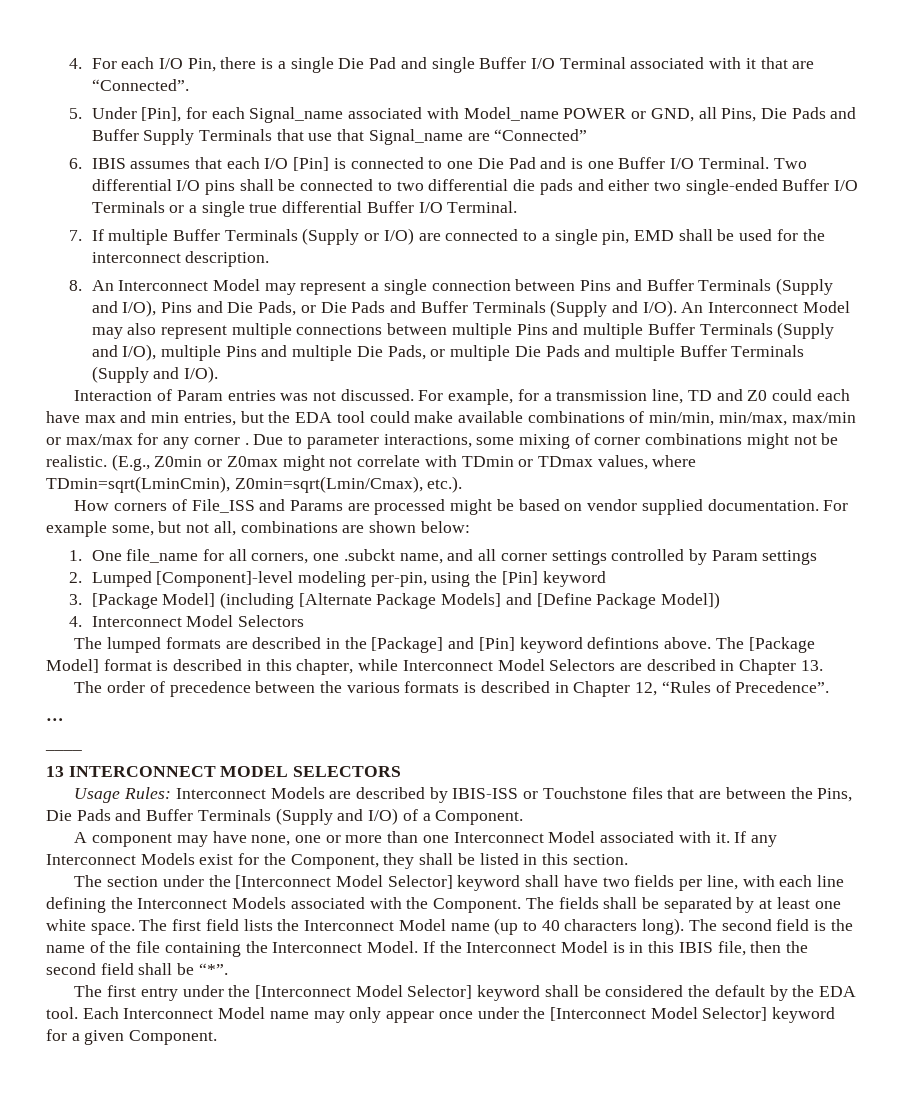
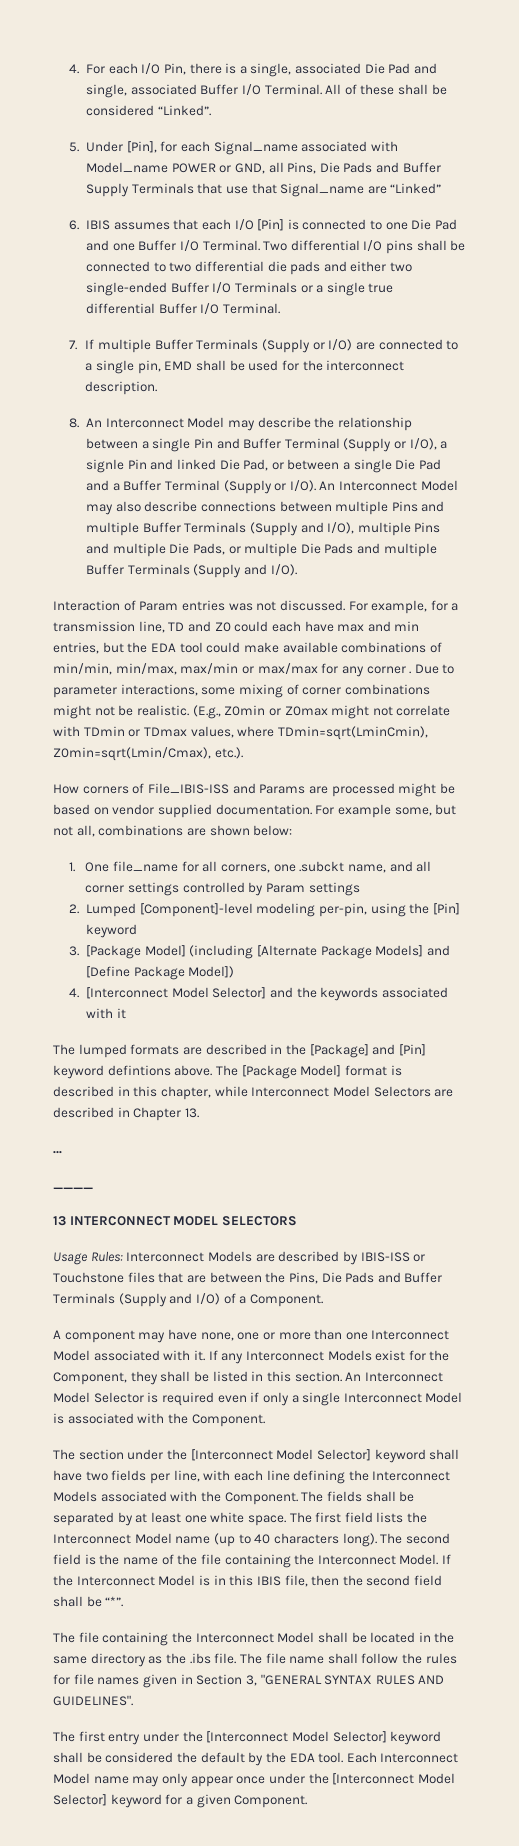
- 4. For each I/O Pin, there is a single Die Pad and single Buffer I/O Terminal associated with it that are “Connected”.
+ 4. For each I/O Pin, there is a single, associated Die Pad and single, associated Buffer I/O Terminal. All of these shall be considered “Linked”.
- 5. Under [Pin], for each Signal_name associated with Model_name POWER or GND, all Pins, Die Pads and Buffer Supply Terminals that use that Signal_name are “Connected”
+ 5. Under [Pin], for each Signal_name associated with Model_name POWER or GND, all Pins, Die Pads and Buffer Supply Terminals that use that Signal_name are “Linked”
- 6. IBIS assumes that each I/O [Pin] is connected to one Die Pad and is one Buffer I/O Terminal.
+ 6. IBIS assumes that each I/O [Pin] is connected to one Die Pad and one Buffer I/O Terminal.
- 8. An Interconnect Model may represent a single connection between Pins and Buffer Terminals (Supply and I/O), Pins and Die Pads, or Die Pads and Buffer Terminals (Supply and I/O).
+ 8. An Interconnect Model may describe the relationship between a single Pin and Buffer Terminal (Supply or I/O), a signle Pin and linked Die Pad, or between a single Die Pad and a Buffer Terminal (Supply or I/O).
- An Interconnect Model may also represent multiple connections between multiple Pins and multiple Buffer Terminals (Supply and I/O), multiple Pins and multiple Die Pads, or multiple Die Pads and multiple Buffer Terminals (Supply and I/O).
+ An Interconnect Model may also describe connections between multiple Pins and multiple Buffer Terminals (Supply and I/O), multiple Pins and multiple Die Pads, or multiple Die Pads and multiple Buffer Terminals (Supply and I/O).
- How corners of File_ISS and Params are processed might be based on vendor supplied documentation.
+ How corners of File_IBIS-ISS and Params are processed might be based on vendor supplied documentation.
- 4. Interconnect Model Selectors
+ 4. [Interconnect Model Selector] and the keywords associated with it
- The order of precedence between the various formats is described in Chapter 12, “Rules of Precedence”.
+ An Interconnect Model Selector is required even if only a single Interconnect Model is associated with the Component.
+ The file containing the Interconnect Model shall be located in the same directory as the .ibs file. The file name shall follow the rules for file names given in Section 3, "GENERAL SYNTAX RULES AND GUIDELINES".

